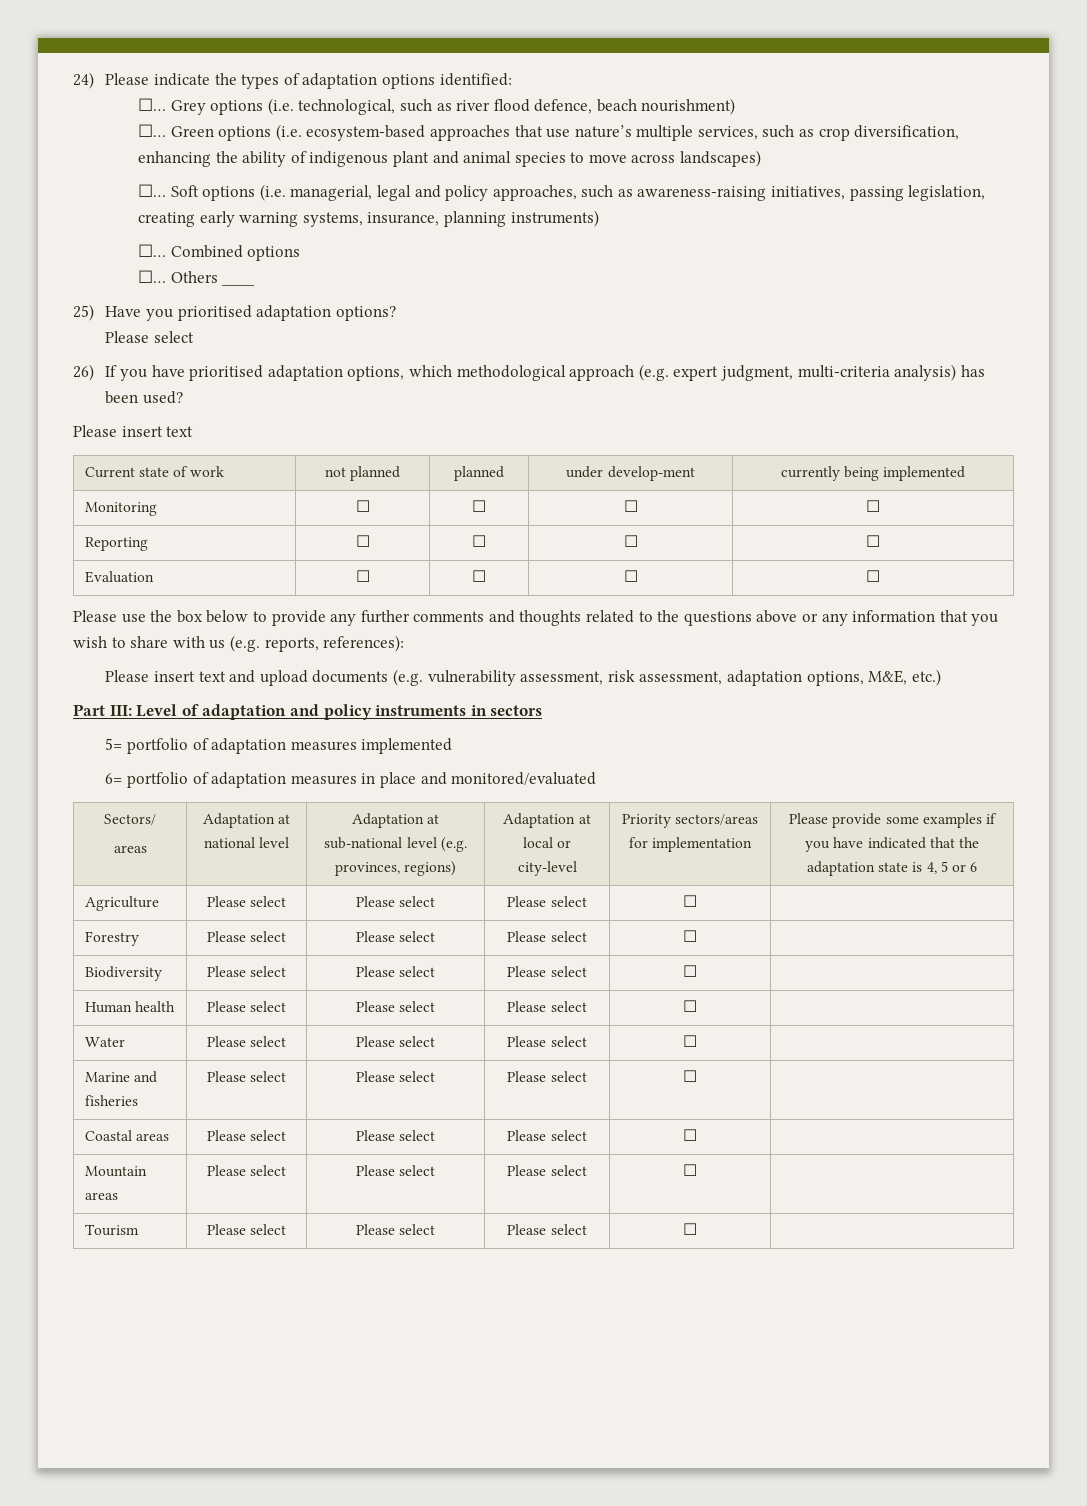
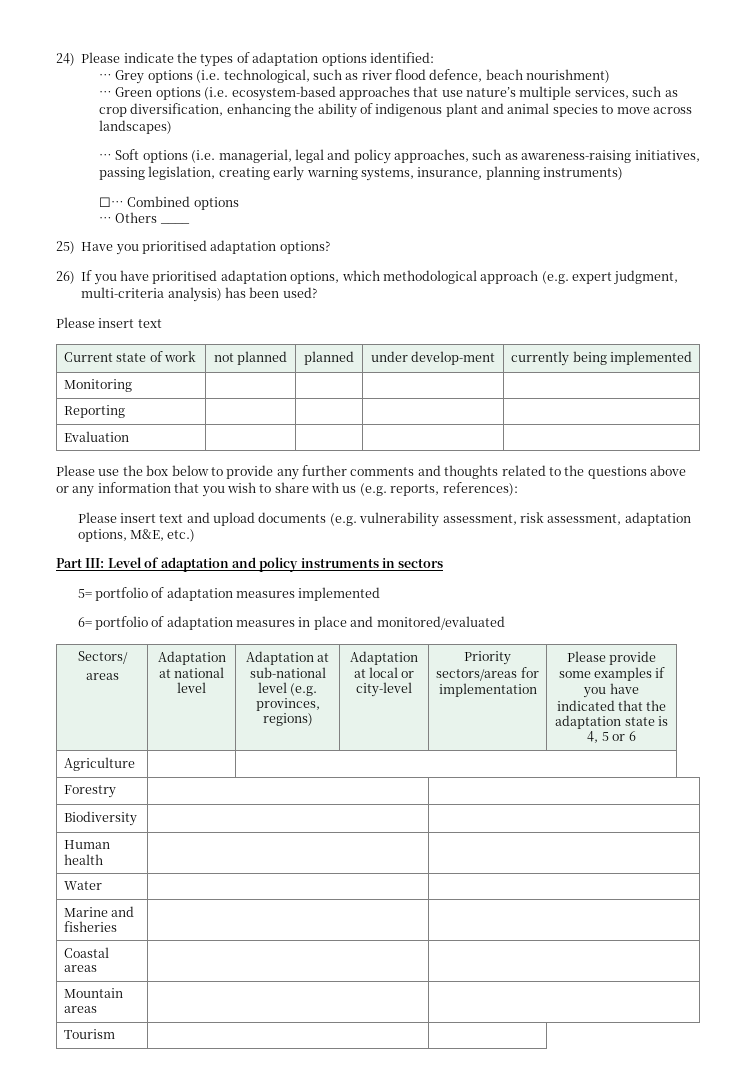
  24) Please indicate the types of adaptation options identified:
- ☐…
+ …
  Grey options (i.e. technological, such as river flood defence, beach nourishment)
- ☐…
+ …
  Green options (i.e. ecosystem-based approaches that use nature’s multiple services, such as crop diversification, enhancing the ability of indigenous plant and animal species to move across landscapes)
- ☐…
+ …
  Combined options
- ☐…
+ …
  25) Have you prioritised adaptation options?
- Please select
- Monitoring | ☐ | ☐ | ☐ | ☐
- Reporting | ☐ | ☐ | ☐ | ☐
- Evaluation | ☐ | ☐ | ☐ | ☐
+ Monitoring | | | |
+ Reporting | | | |
+ Evaluation | | | |
- Agriculture | Please select | Please select | Please select | ☐ |
- Forestry | Please select | Please select | Please select | ☐ |
- Biodiversity | Please select | Please select | Please select | ☐ |
- Human health | Please select | Please select | Please select | ☐ |
- Water | Please select | Please select | Please select | ☐ |
- Marine and fisheries | Please select | Please select | Please select | ☐ |
- Coastal areas | Please select | Please select | Please select | ☐ |
- Mountain areas | Please select | Please select | Please select | ☐ |
- Tourism | Please select | Please select | Please select | ☐ |
+ Agriculture | |
+ Forestry | |
+ Biodiversity | |
+ Human health | |
+ Water | |
+ Marine and fisheries | |
+ Coastal areas | |
+ Mountain areas | |
+ Tourism | |

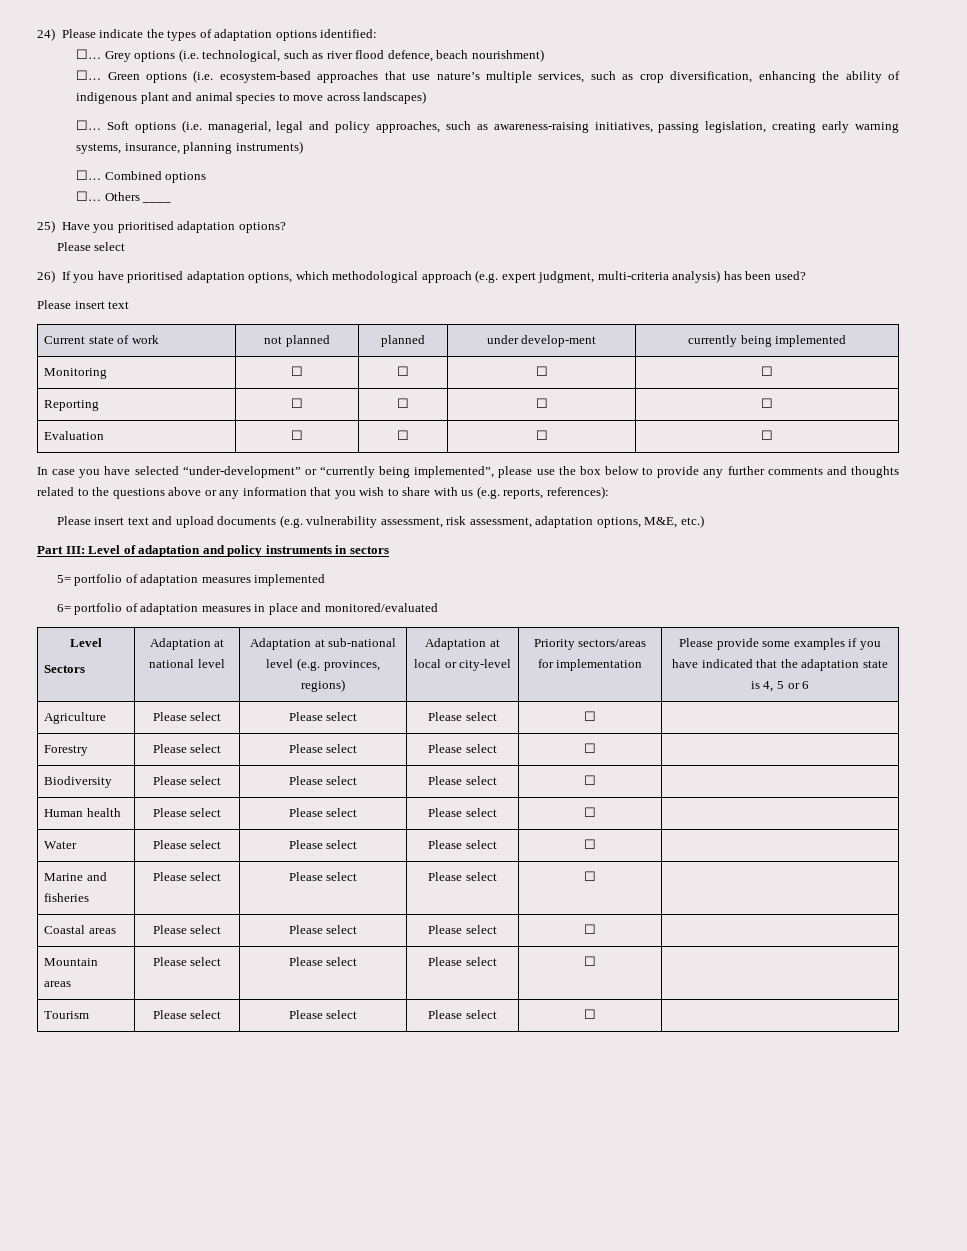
  24) Please indicate the types of adaptation options identified:
- …
+ ☐…
  Grey options (i.e. technological, such as river flood defence, beach nourishment)
- …
+ ☐…
  Green options (i.e. ecosystem-based approaches that use nature’s multiple services, such as crop diversification, enhancing the ability of indigenous plant and animal species to move across landscapes)
- …
+ ☐…
  Combined options
- …
+ ☐…
  25) Have you prioritised adaptation options?
+ Please select
- Monitoring | | | |
- Reporting | | | |
- Evaluation | | | |
- Please use the box below to provide any further comments and thoughts related to the questions above or any information that you wish to share with us (e.g. reports, references):
+ Monitoring | ☐ | ☐ | ☐ | ☐
+ Reporting | ☐ | ☐ | ☐ | ☐
+ Evaluation | ☐ | ☐ | ☐ | ☐
+ In case you have selected “under-development” or “currently being implemented”, please use the box below to provide any further comments and thoughts related to the questions above or any information that you wish to share with us (e.g. reports, references):
  6= portfolio of adaptation measures in place and monitored/evaluated
- Sectors/
- areas | Adaptation at national level | Adaptation at sub-national level (e.g. provinces, regions) | Adaptation at local or city-level | Priority sectors/areas for implementation | Please provide some examples if you have indicated that the adaptation state is 4, 5 or 6
+ Level
+ Sectors | Adaptation at national level | Adaptation at sub-national level (e.g. provinces, regions) | Adaptation at local or city-level | Priority sectors/areas for implementation | Please provide some examples if you have indicated that the adaptation state is 4, 5 or 6
- Agriculture | |
- Forestry | |
- Biodiversity | |
- Human health | |
- Water | |
- Marine and fisheries | |
- Coastal areas | |
- Mountain areas | |
- Tourism | |
+ Agriculture | Please select | Please select | Please select | ☐ |
+ Forestry | Please select | Please select | Please select | ☐ |
+ Biodiversity | Please select | Please select | Please select | ☐ |
+ Human health | Please select | Please select | Please select | ☐ |
+ Water | Please select | Please select | Please select | ☐ |
+ Marine and fisheries | Please select | Please select | Please select | ☐ |
+ Coastal areas | Please select | Please select | Please select | ☐ |
+ Mountain areas | Please select | Please select | Please select | ☐ |
+ Tourism | Please select | Please select | Please select | ☐ |

